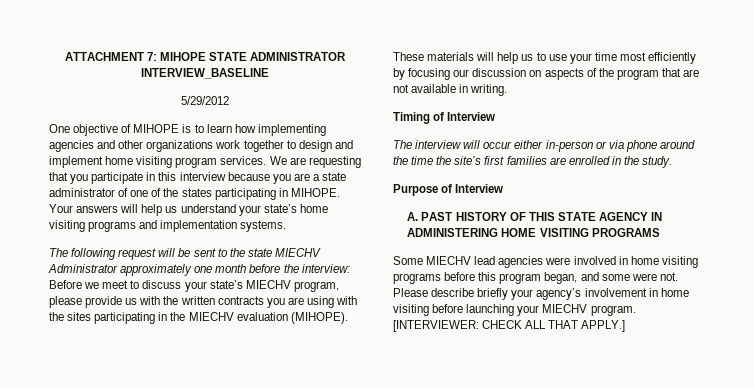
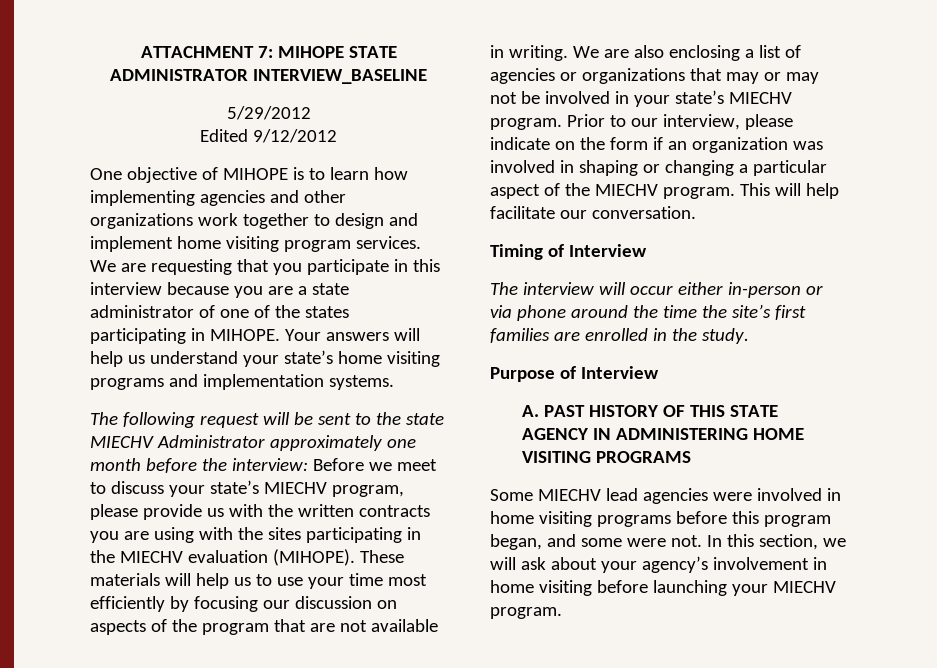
+ Edited 9/12/2012
+ We are also enclosing a list of agencies or organizations that may or may not be involved in your state’s MIECHV program. Prior to our interview, please indicate on the form if an organization was involved in shaping or changing a particular aspect of the MIECHV program. This will help facilitate our conversation.
- Please describe briefly your agency’s involvement in home visiting before launching your MIECHV program. [INTERVIEWER: CHECK ALL THAT APPLY.]
+ In this section, we will ask about your agency’s involvement in home visiting before launching your MIECHV program.

